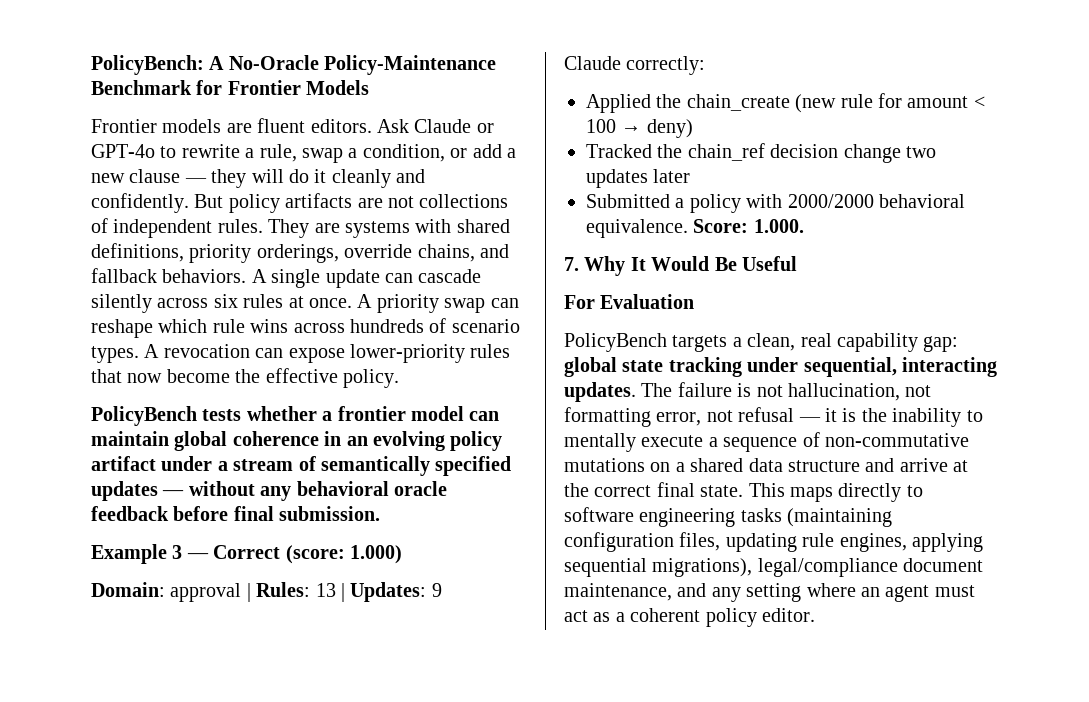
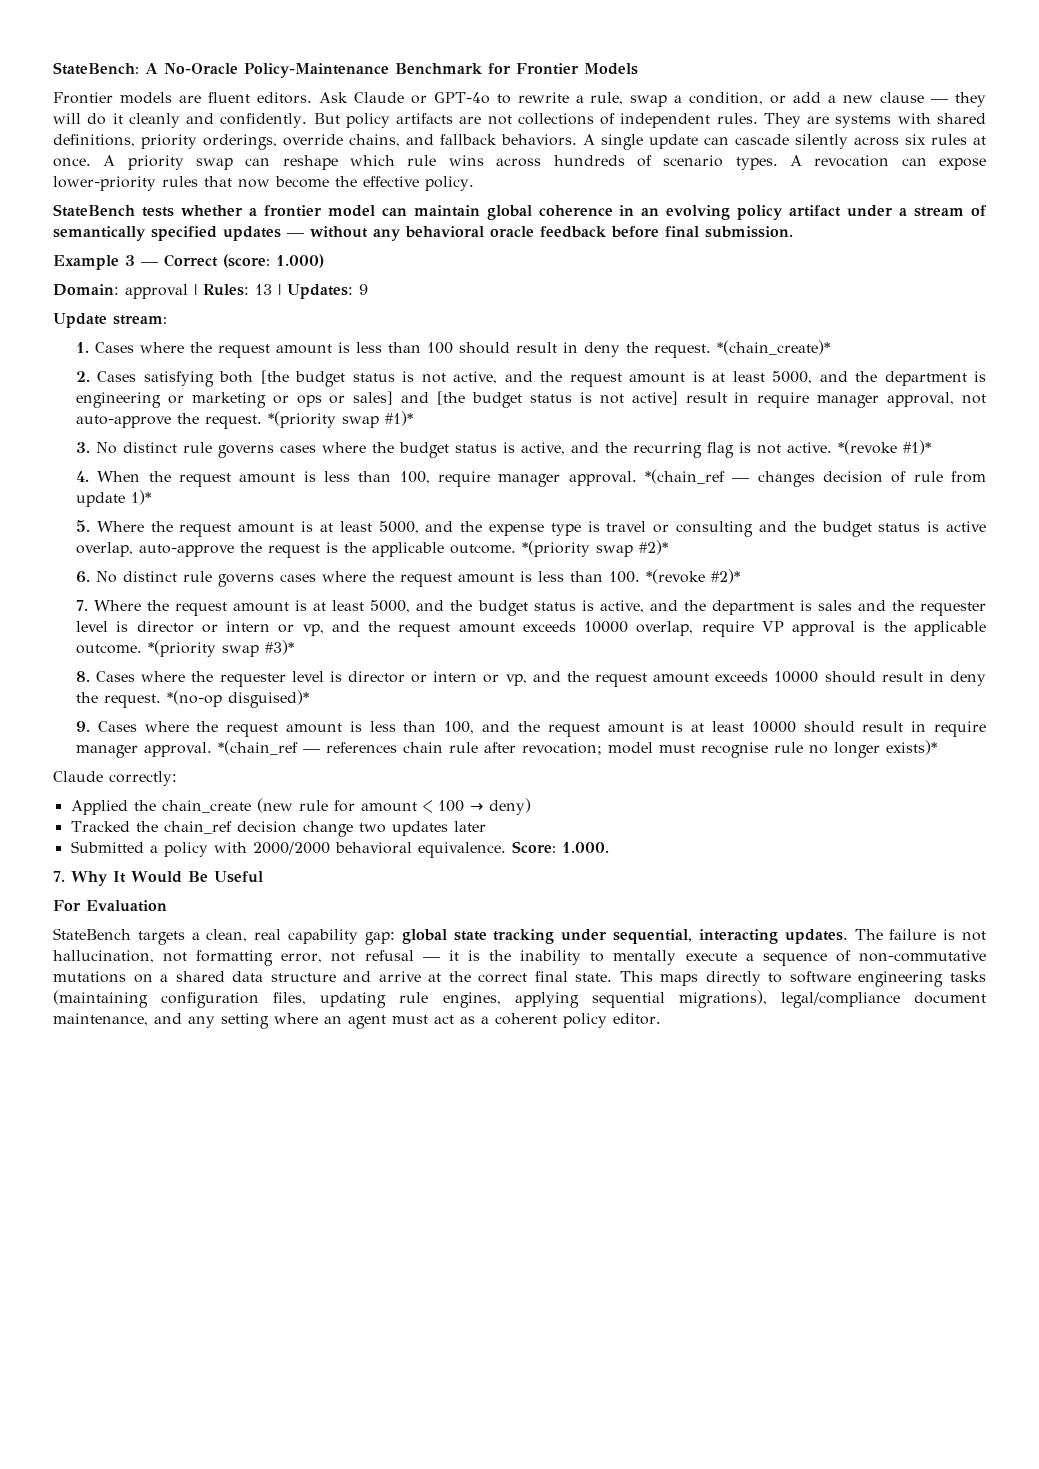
- PolicyBench: A No-Oracle Policy-Maintenance Benchmark for Frontier Models
+ StateBench: A No-Oracle Policy-Maintenance Benchmark for Frontier Models
- PolicyBench tests whether a frontier model can maintain global coherence in an evolving policy artifact under a stream of semantically specified updates — without any behavioral oracle feedback before final submission.
+ StateBench tests whether a frontier model can maintain global coherence in an evolving policy artifact under a stream of semantically specified updates — without any behavioral oracle feedback before final submission.
+ Update stream:
+ 1. Cases where the request amount is less than 100 should result in deny the request. *(chain_create)*
+ 2. Cases satisfying both [the budget status is not active, and the request amount is at least 5000, and the department is engineering or marketing or ops or sales] and [the budget status is not active] result in require manager approval, not auto-approve the request. *(priority swap #1)*
+ 3. No distinct rule governs cases where the budget status is active, and the recurring flag is not active. *(revoke #1)*
+ 4. When the request amount is less than 100, require manager approval. *(chain_ref — changes decision of rule from update 1)*
+ 5. Where the request amount is at least 5000, and the expense type is travel or consulting and the budget status is active overlap, auto-approve the request is the applicable outcome. *(priority swap #2)*
+ 6. No distinct rule governs cases where the request amount is less than 100. *(revoke #2)*
+ 7. Where the request amount is at least 5000, and the budget status is active, and the department is sales and the requester level is director or intern or vp, and the request amount exceeds 10000 overlap, require VP approval is the applicable outcome. *(priority swap #3)*
+ 8. Cases where the requester level is director or intern or vp, and the request amount exceeds 10000 should result in deny the request. *(no-op disguised)*
+ 9. Cases where the request amount is less than 100, and the request amount is at least 10000 should result in require manager approval. *(chain_ref — references chain rule after revocation; model must recognise rule no longer exists)*
- PolicyBench targets a clean, real capability gap: global state tracking under sequential, interacting updates.
+ StateBench targets a clean, real capability gap: global state tracking under sequential, interacting updates.

